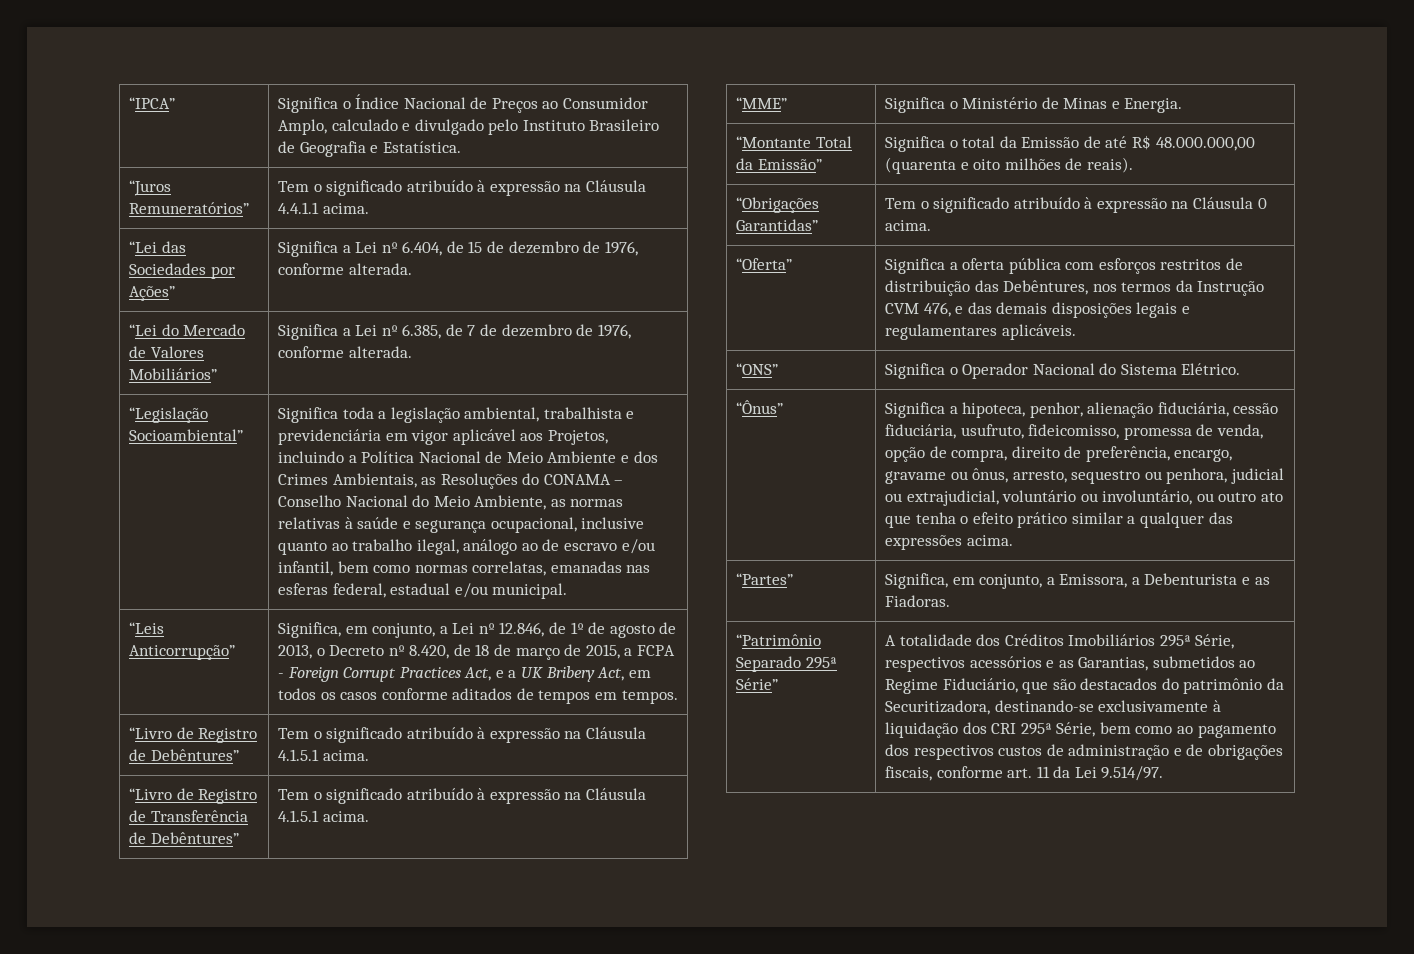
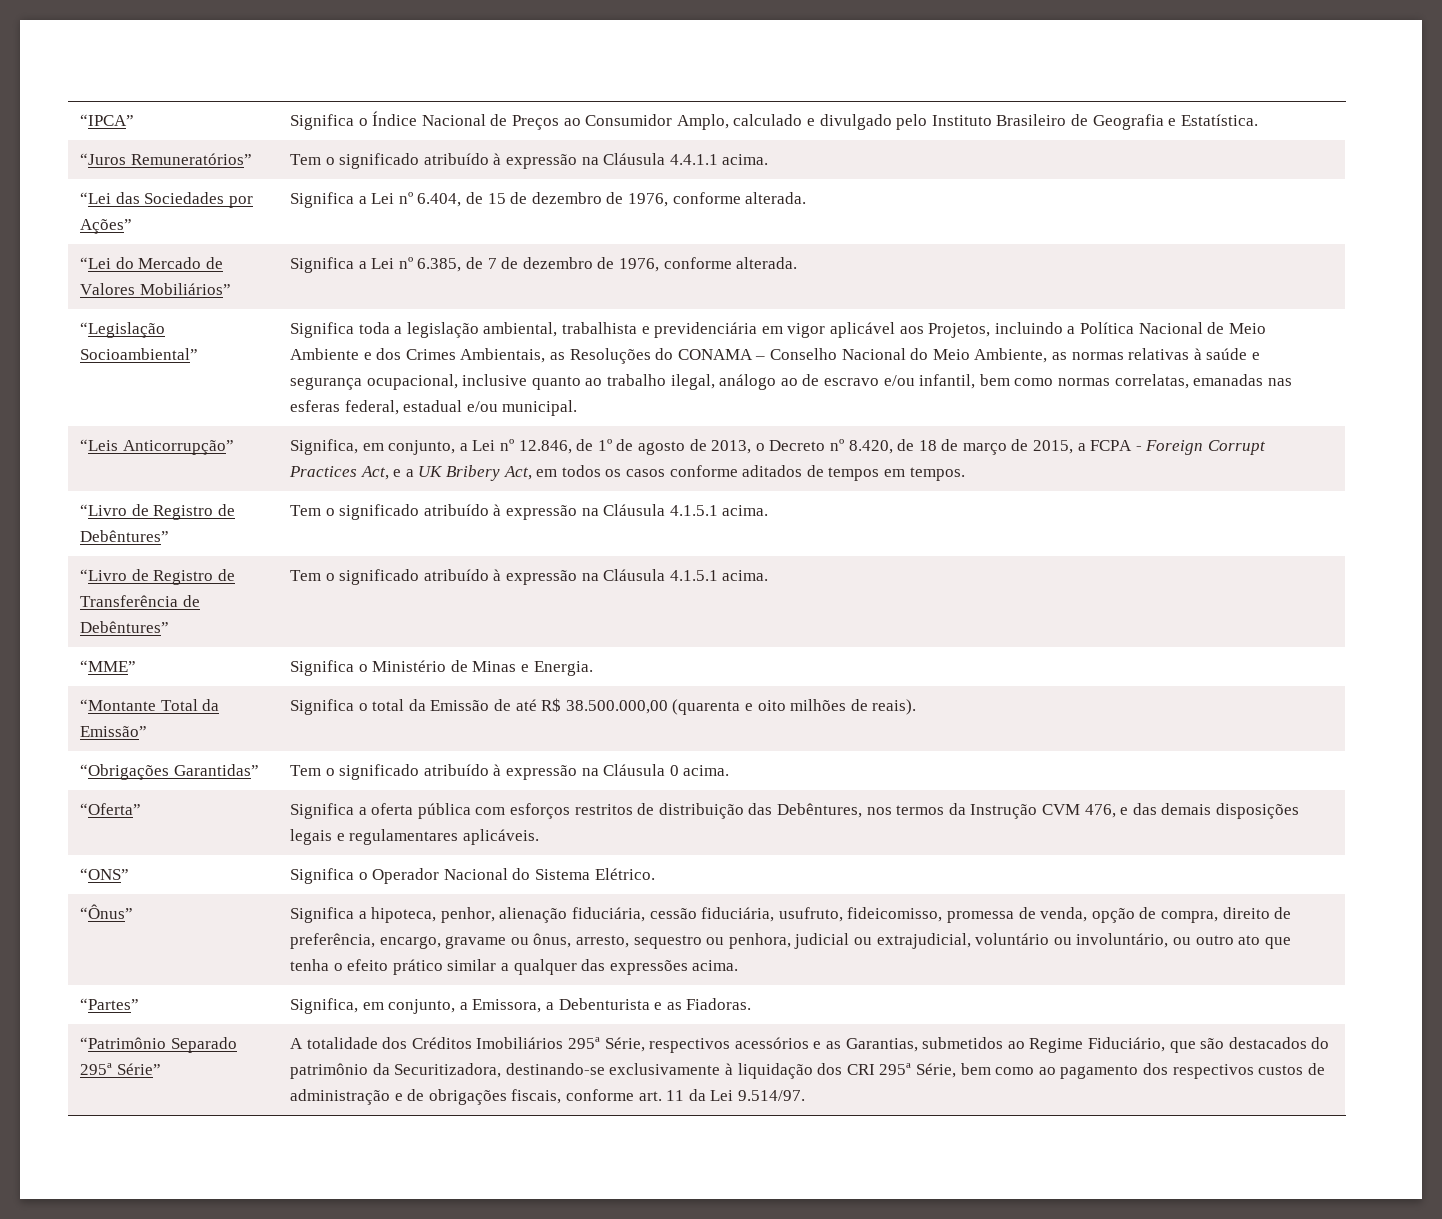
- “Montante Total da Emissão” | Significa o total da Emissão de até R$ 48.000.000,00 (quarenta e oito milhões de reais).
+ “Montante Total da Emissão” | Significa o total da Emissão de até R$ 38.500.000,00 (quarenta e oito milhões de reais).

